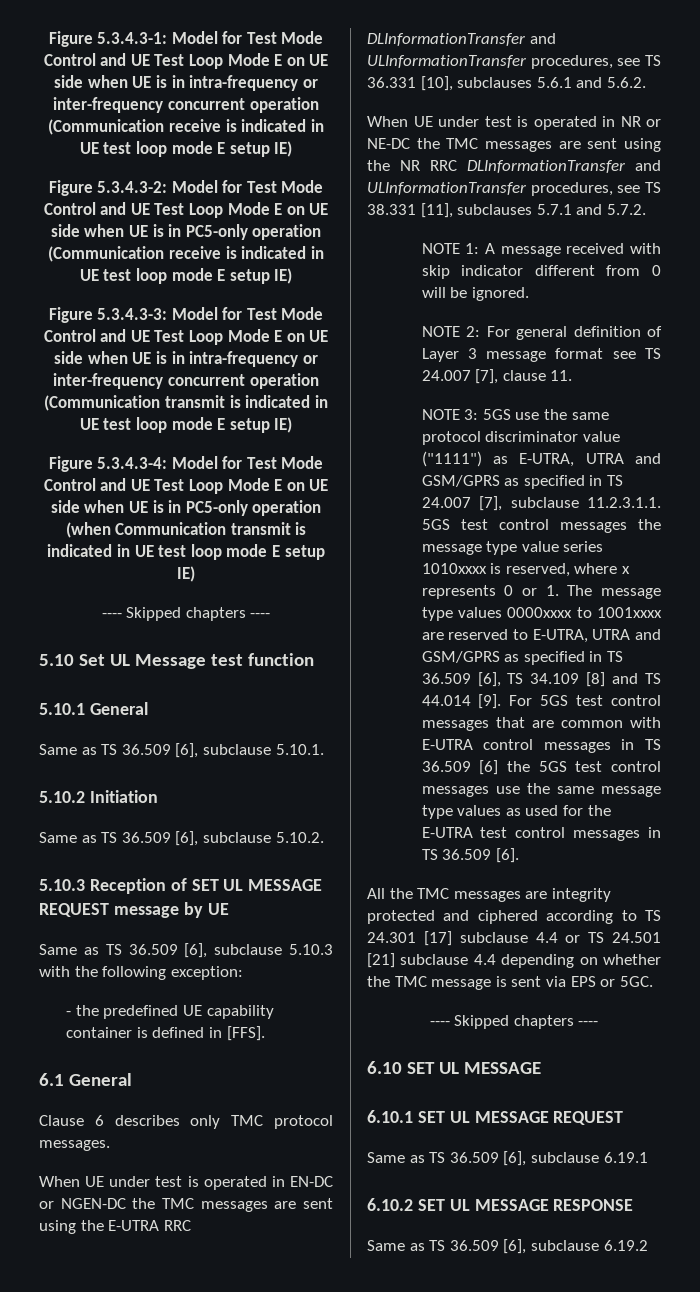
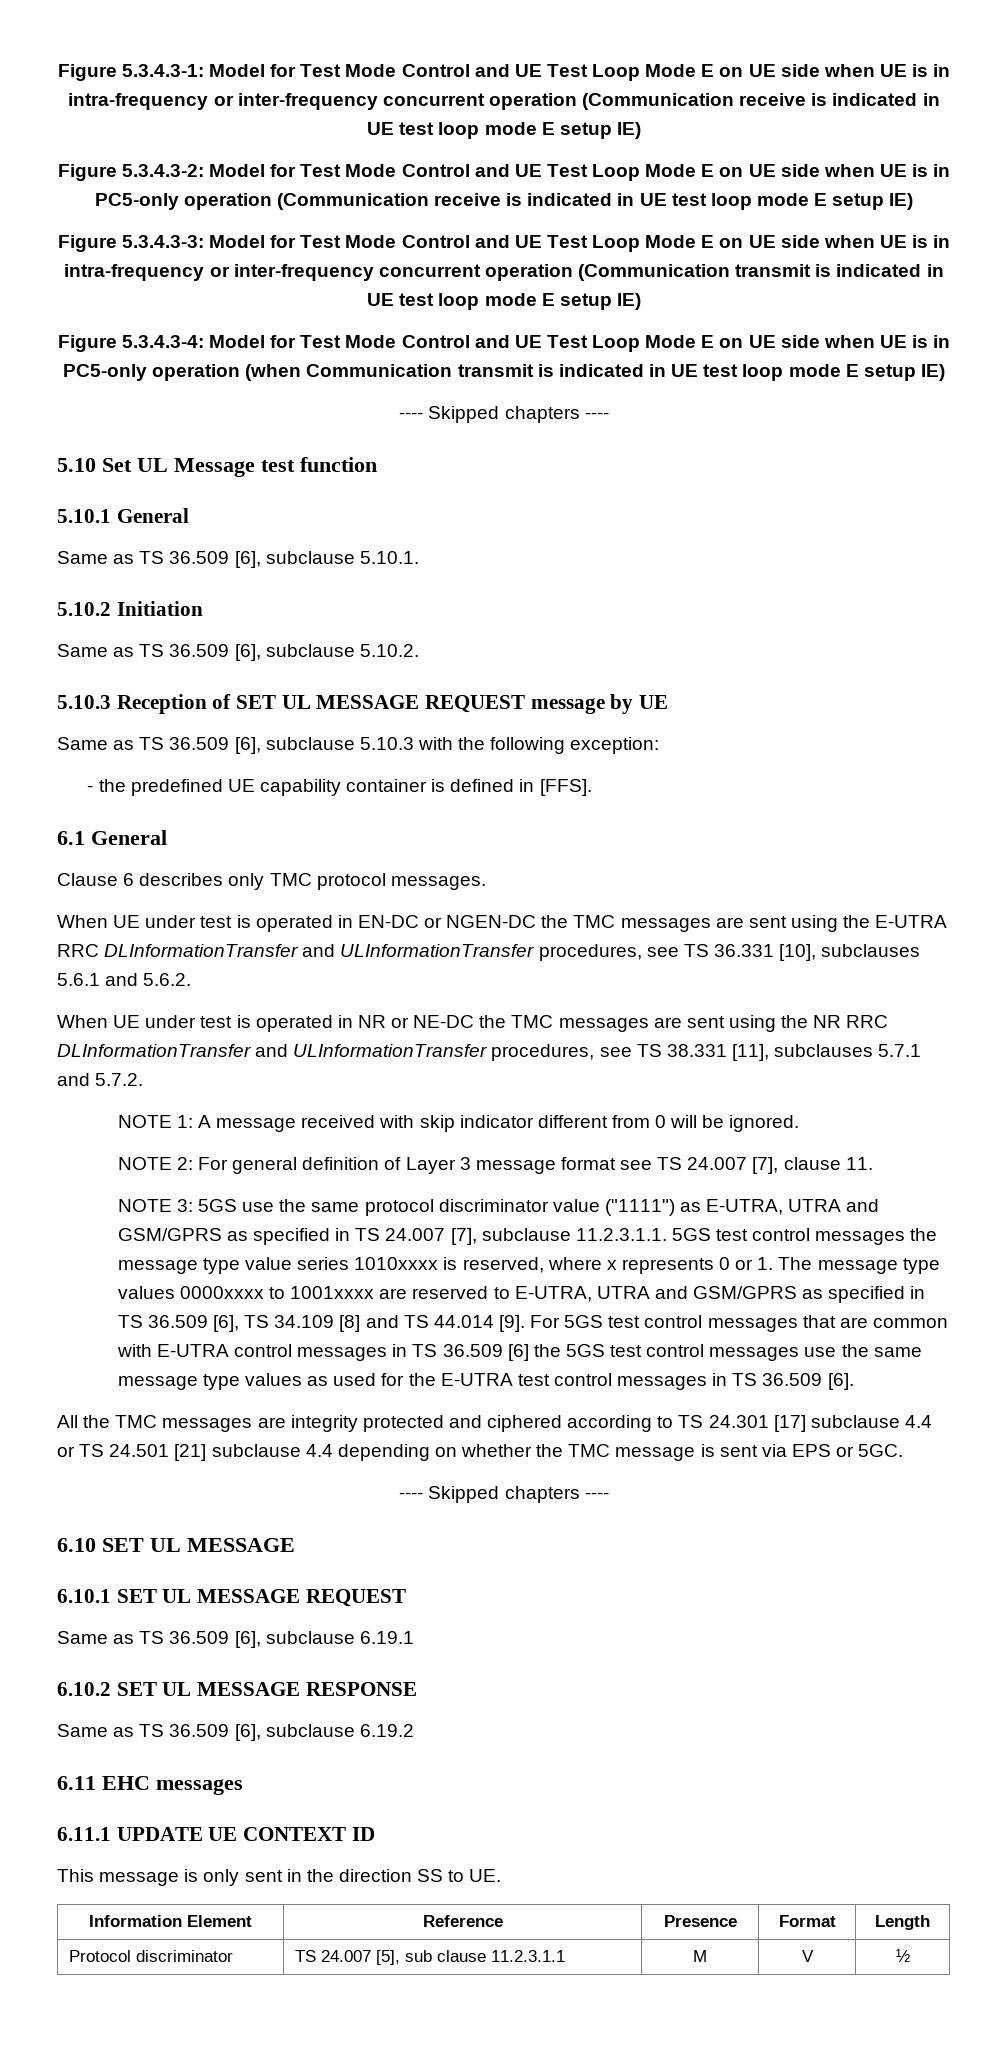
+ 6.11 EHC messages
+ 6.11.1 UPDATE UE CONTEXT ID
+ This message is only sent in the direction SS to UE.
+ Information Element | Reference | Presence | Format | Length
+ Protocol discriminator | TS 24.007 [5], sub clause 11.2.3.1.1 | M | V | ½

